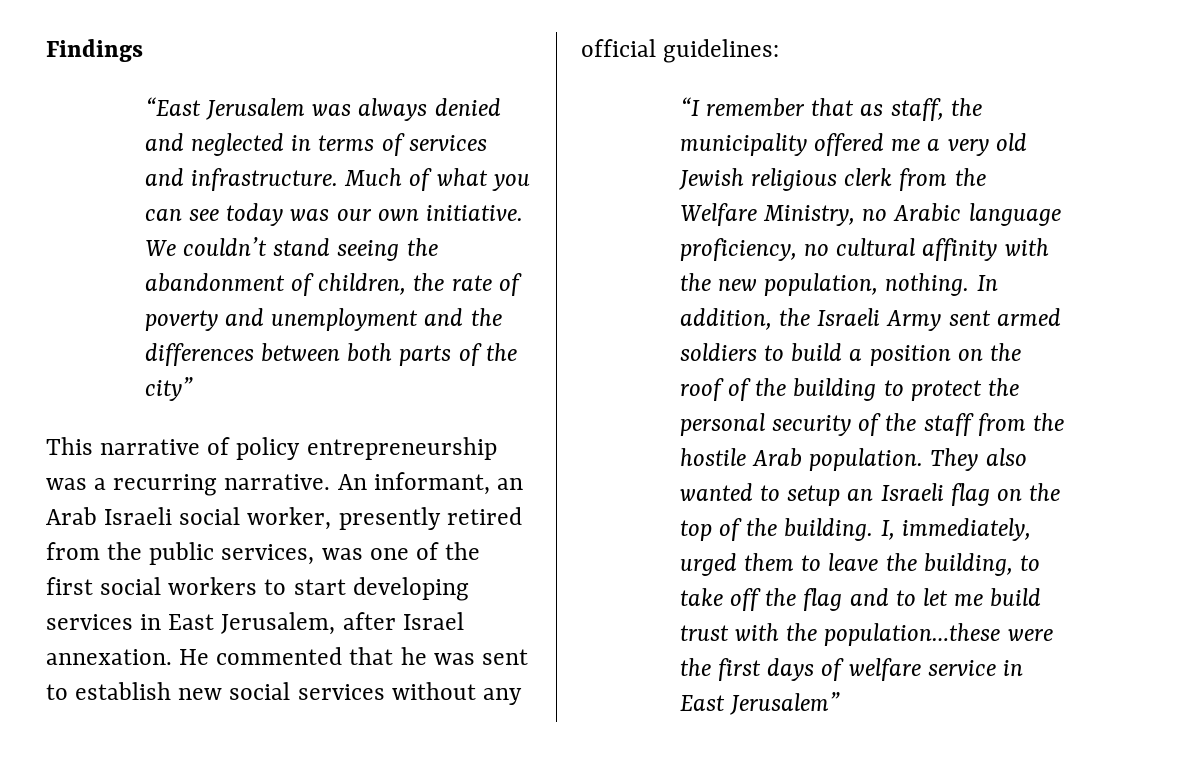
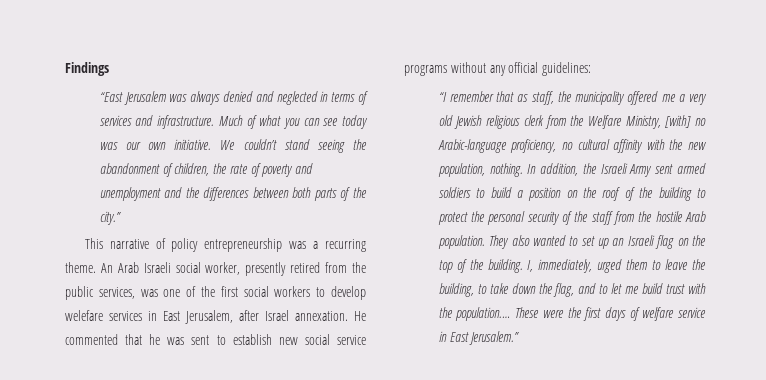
- We couldn’t stand seeing the abandonment of children, the rate of poverty and unemployment and the differences between both parts of the city”
+ We couldn’t stand seeing the abandonment of children, the rate of poverty and unemployment and the differences between both parts of the city.”
- This narrative of policy entrepreneurship was a recurring narrative. An informant, an Arab Israeli social worker, presently retired from the public services, was one of the first social workers to start developing services in East Jerusalem, after Israel annexation.
+ This narrative of policy entrepreneurship was a recurring theme. An Arab Israeli social worker, presently retired from the public services, was one of the first social workers to develop welefare services in East Jerusalem, after Israel annexation.
- He commented that he was sent to establish new social services without any official guidelines:
+ He commented that he was sent to establish new social service programs without any official guidelines:
- “I remember that as staff, the municipality offered me a very old Jewish religious clerk from the Welfare Ministry, no Arabic language proficiency, no cultural affinity with the new population, nothing.
+ “I remember that as staff, the municipality offered me a very old Jewish religious clerk from the Welfare Ministry, [with] no Arabic-language proficiency, no cultural affinity with the new population, nothing.
- They also wanted to setup an Israeli flag on the top of the building.
+ They also wanted to set up an Israeli flag on the top of the building.
- I, immediately, urged them to leave the building, to take off the flag and to let me build trust with the population…these were the first days of welfare service in East Jerusalem”
+ I, immediately, urged them to leave the building, to take down the flag, and to let me build trust with the population.… These were the first days of welfare service in East Jerusalem.”

